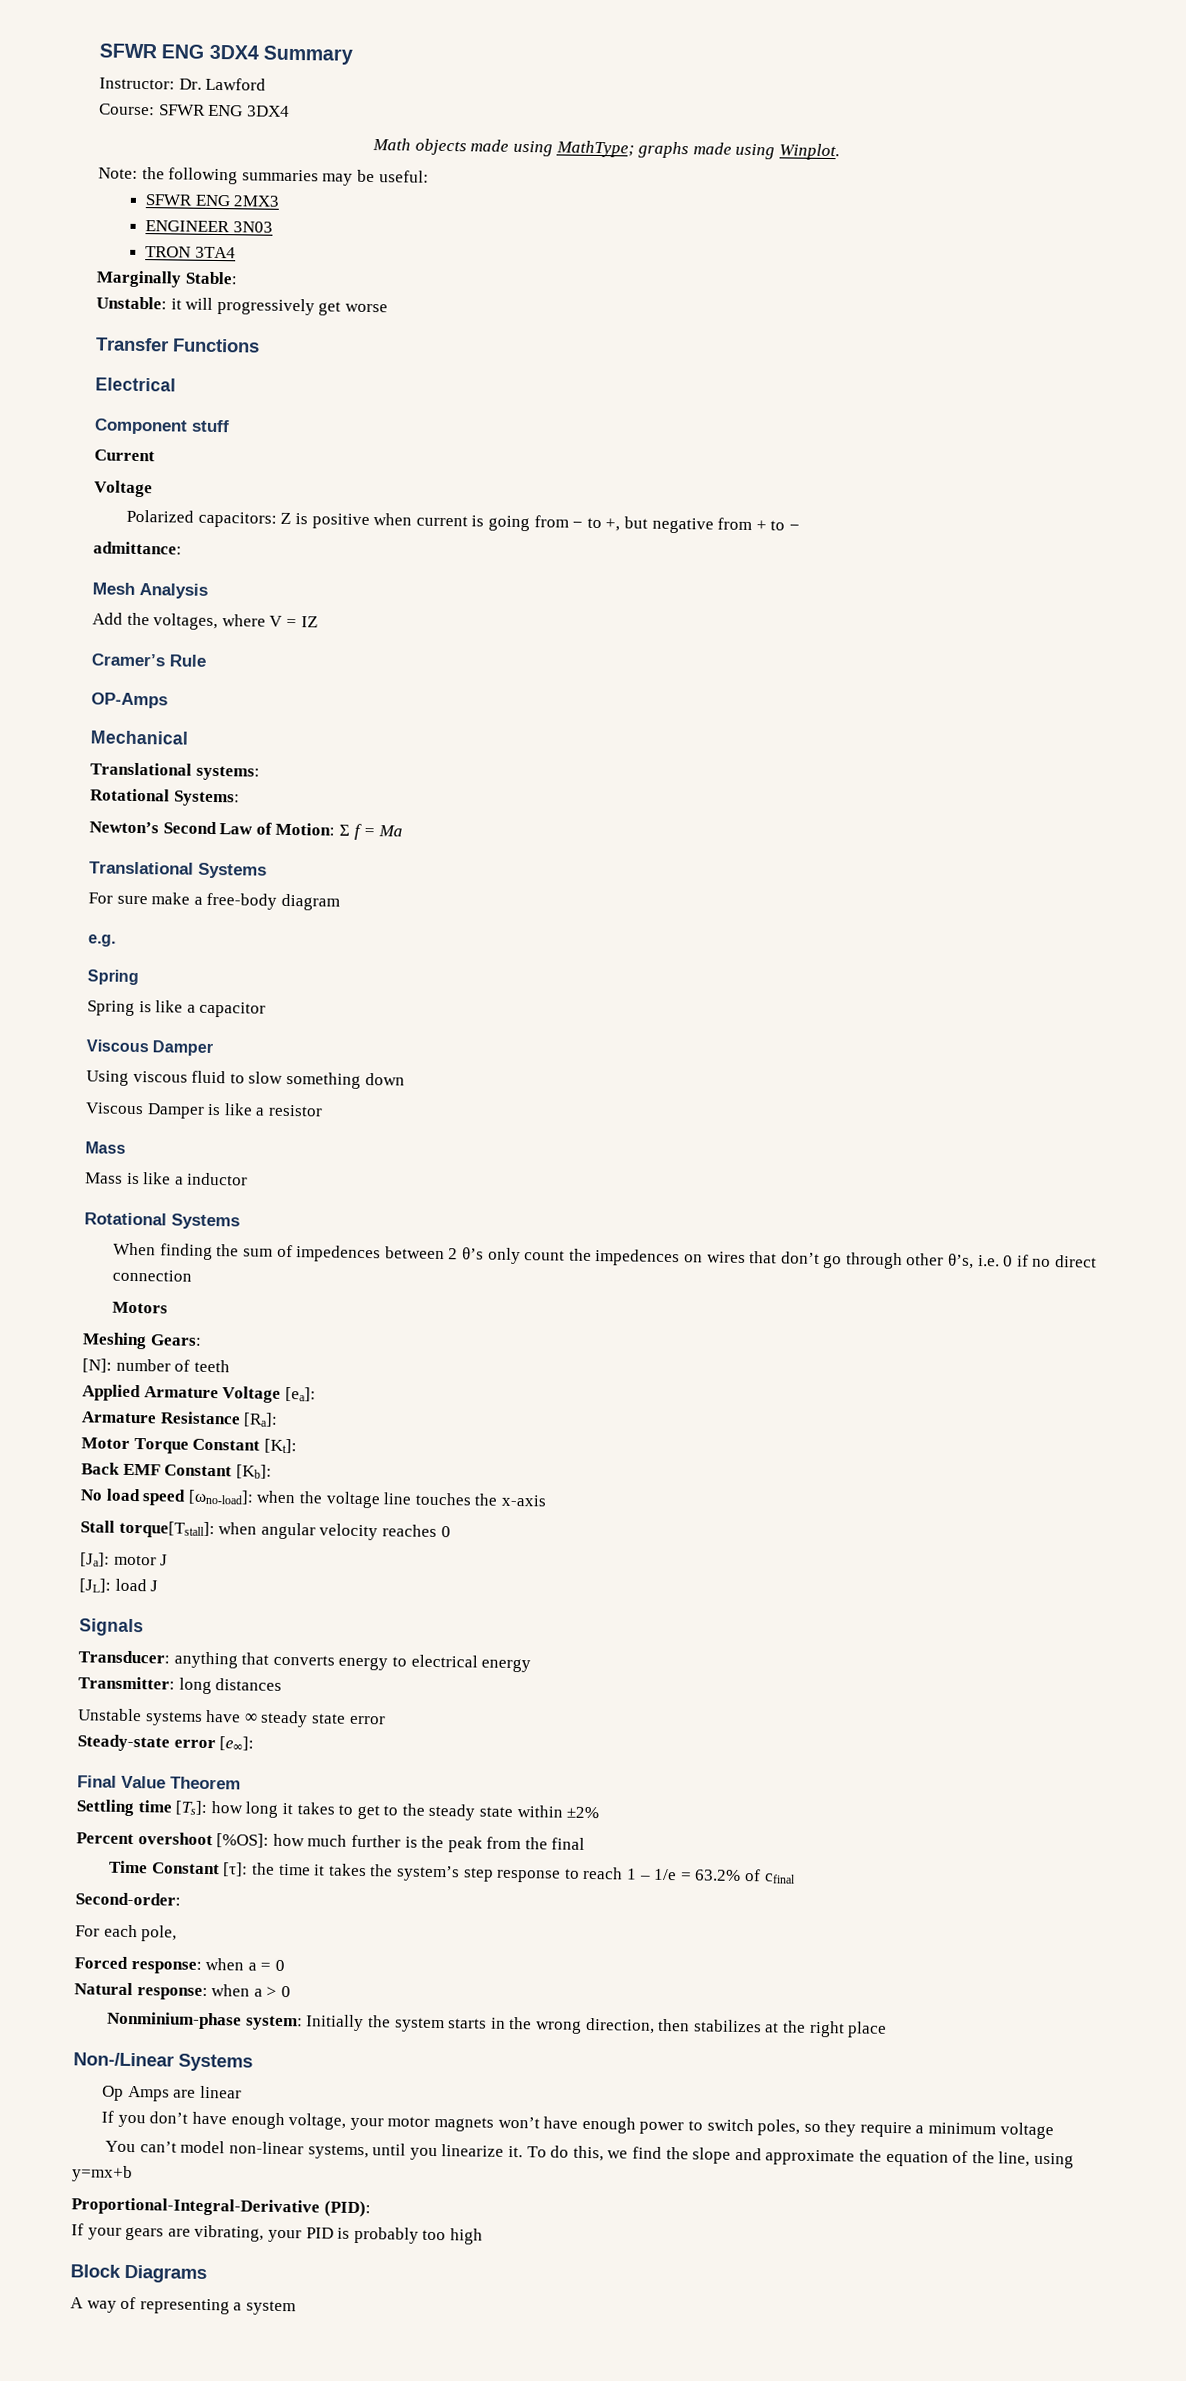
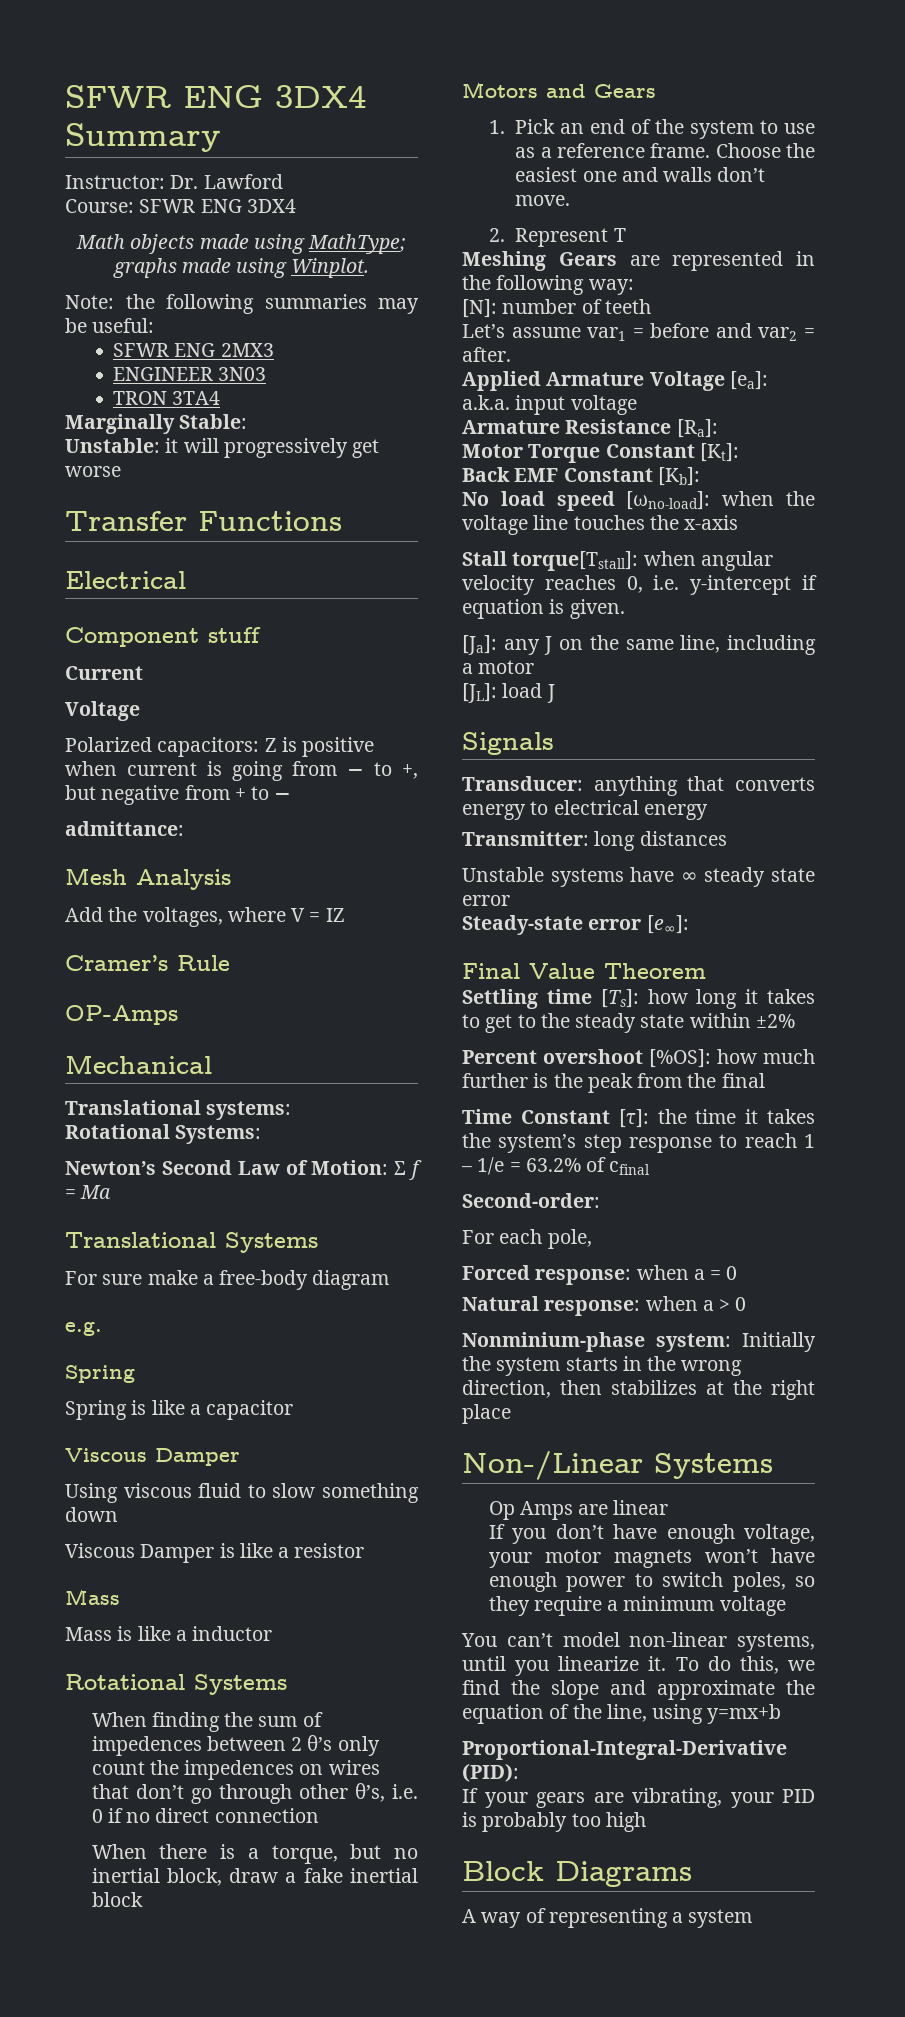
- Motors
- Meshing Gears:
+ When there is a torque, but no inertial block, draw a fake inertial block
+ Motors and Gears
+ 1. Pick an end of the system to use as a reference frame. Choose the easiest one and walls don’t move.
+ 2. Represent T
+ Meshing Gears are represented in the following way:
  [N]: number of teeth
+ Let’s assume var1 = before and var2 = after.
- Applied Armature Voltage [ea]:
+ Applied Armature Voltage [ea]: a.k.a. input voltage
- Stall torque[Tstall]: when angular velocity reaches 0
- [Ja]: motor J
+ Stall torque[Tstall]: when angular velocity reaches 0, i.e. y-intercept if equation is given.
+ [Ja]: any J on the same line, including a motor

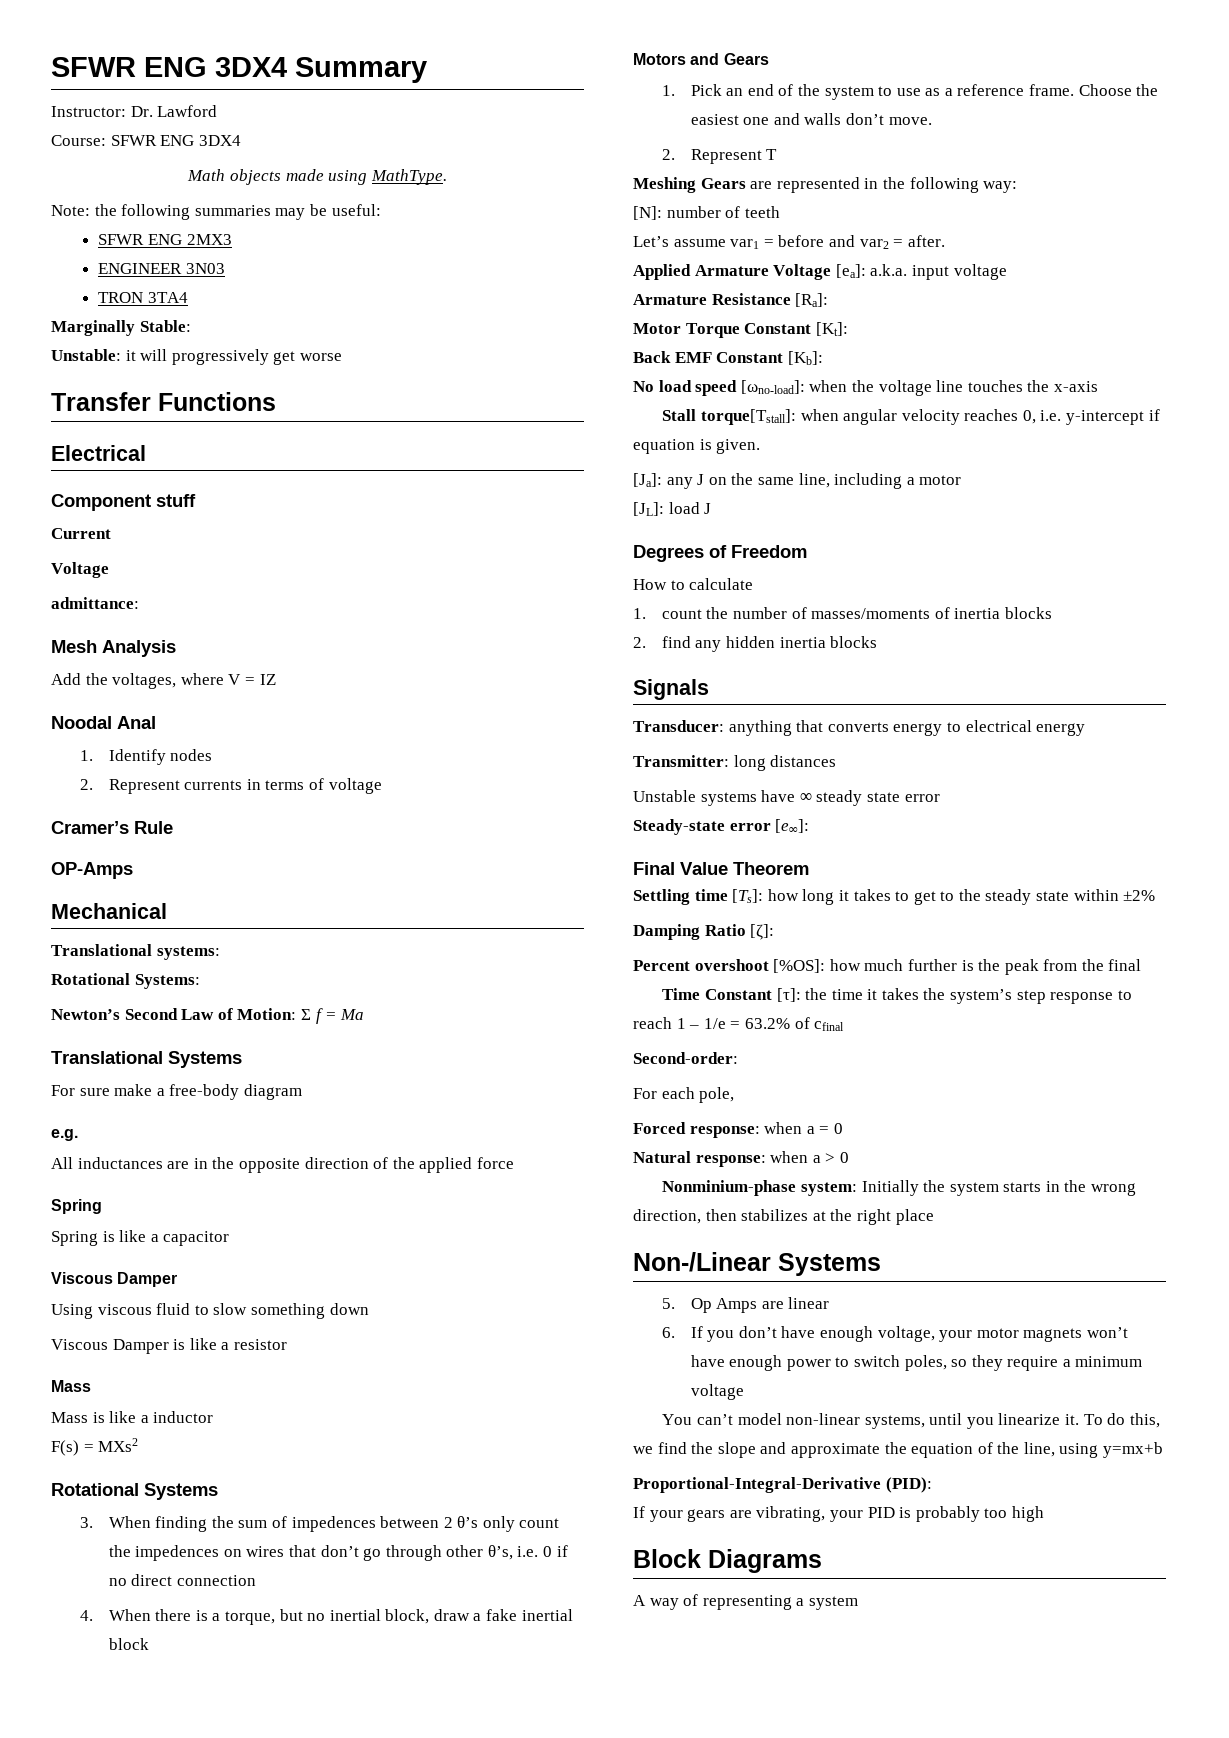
- Math objects made using MathType; graphs made using Winplot.
+ Math objects made using MathType.
- Polarized capacitors: Z is positive when current is going from − to +, but negative from + to −
+ Noodal Anal
+ 1. Identify nodes
+ 2. Represent currents in terms of voltage
+ All inductances are in the opposite direction of the applied force
+ F(s) = MXs2
- When finding the sum of impedences between 2 θ’s only count the impedences on wires that don’t go through other θ’s, i.e. 0 if no direct connection
+ 3. When finding the sum of impedences between 2 θ’s only count the impedences on wires that don’t go through other θ’s, i.e. 0 if no direct connection
- When there is a torque, but no inertial block, draw a fake inertial block
+ 4. When there is a torque, but no inertial block, draw a fake inertial block
+ Degrees of Freedom
+ How to calculate
+ 1. count the number of masses/moments of inertia blocks
+ 2. find any hidden inertia blocks
+ Damping Ratio [ζ]:
- Op Amps are linear
+ 5. Op Amps are linear
- If you don’t have enough voltage, your motor magnets won’t have enough power to switch poles, so they require a minimum voltage
+ 6. If you don’t have enough voltage, your motor magnets won’t have enough power to switch poles, so they require a minimum voltage

